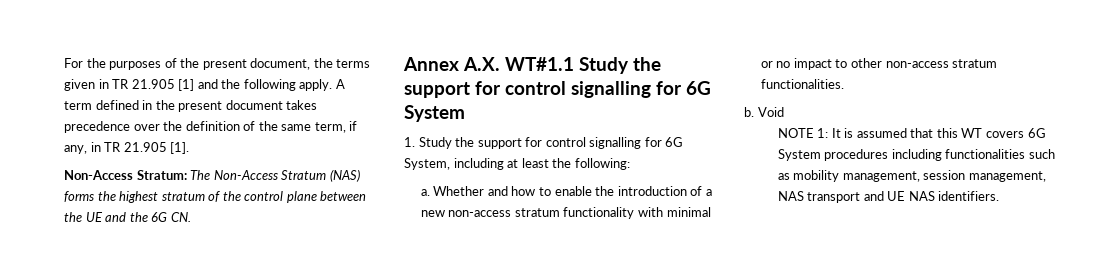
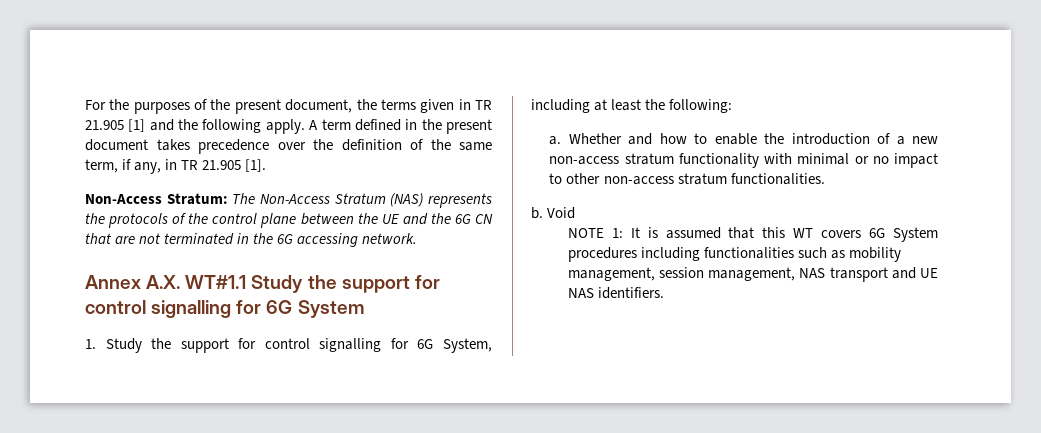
- Non-Access Stratum: The Non-Access Stratum (NAS) forms the highest stratum of the control plane between the UE and the 6G CN.
+ Non-Access Stratum: The Non-Access Stratum (NAS) represents the protocols of the control plane between the UE and the 6G CN that are not terminated in the 6G accessing network.

